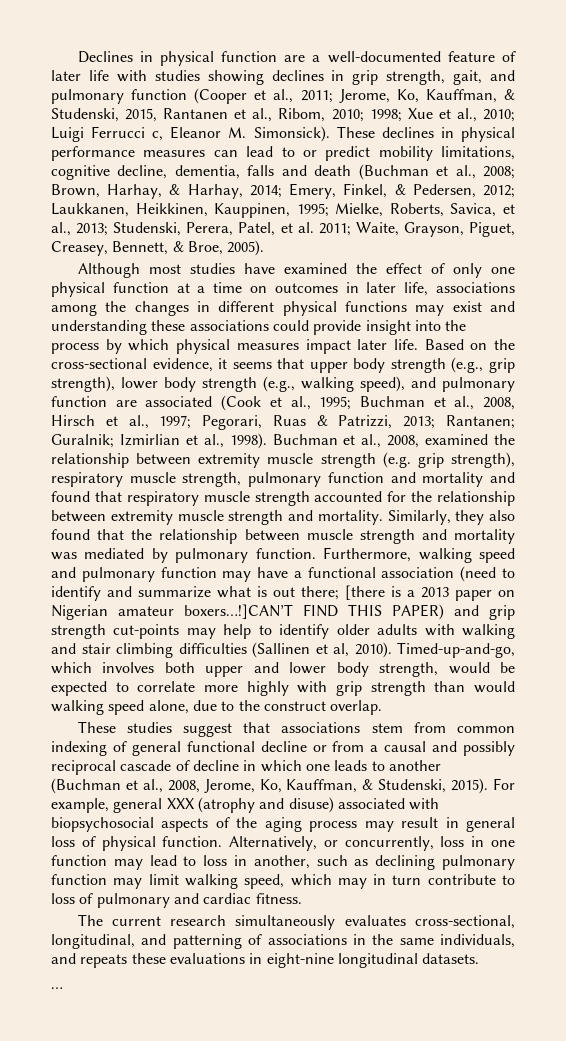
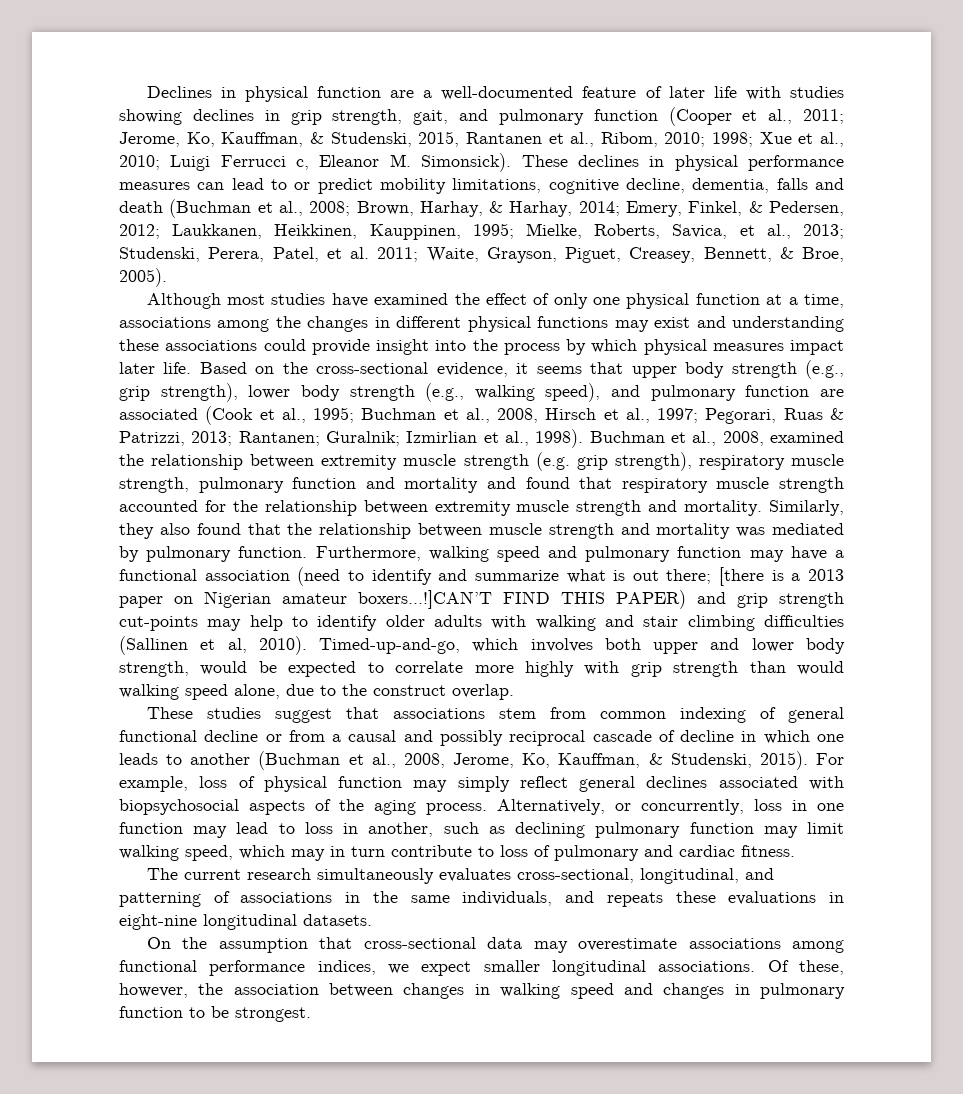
- Although most studies have examined the effect of only one physical function at a time on outcomes in later life, associations among the changes in different physical functions may exist and understanding these associations could provide insight into the process by which physical measures impact later life.
+ Although most studies have examined the effect of only one physical function at a time, associations among the changes in different physical functions may exist and understanding these associations could provide insight into the process by which physical measures impact later life.
- For example, general XXX (atrophy and disuse) associated with biopsychosocial aspects of the aging process may result in general loss of physical function.
+ For example, loss of physical function may simply reflect general declines associated with biopsychosocial aspects of the aging process.
- …
+ On the assumption that cross-sectional data may overestimate associations among functional performance indices, we expect smaller longitudinal associations. Of these, however, the association between changes in walking speed and changes in pulmonary function to be strongest.

